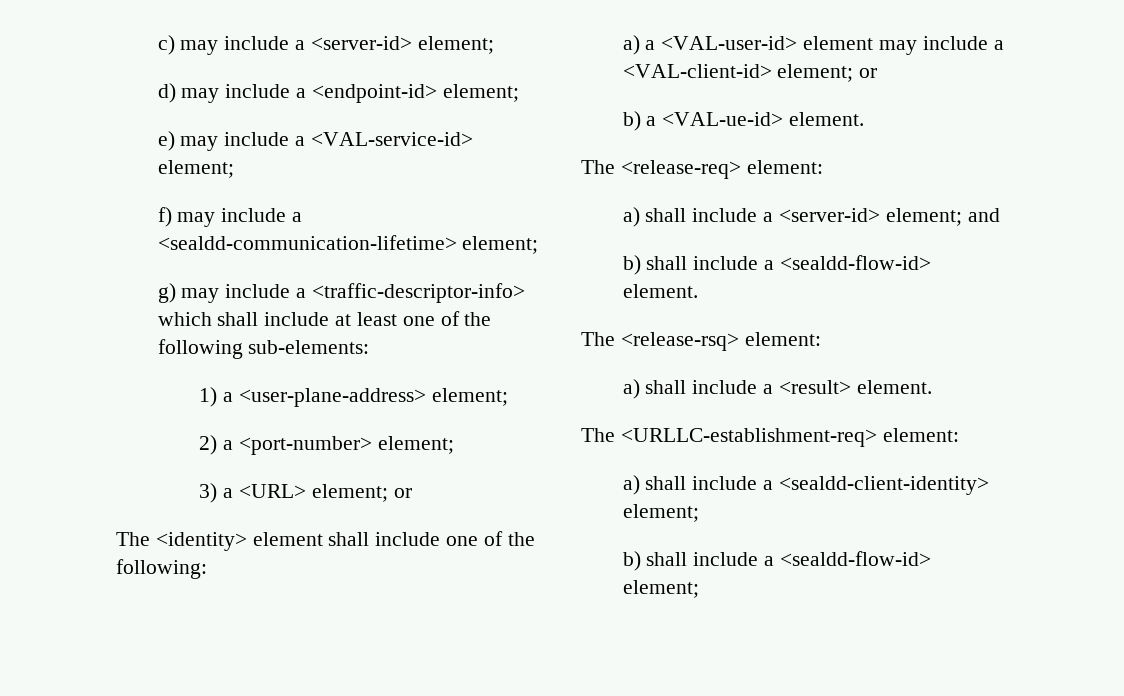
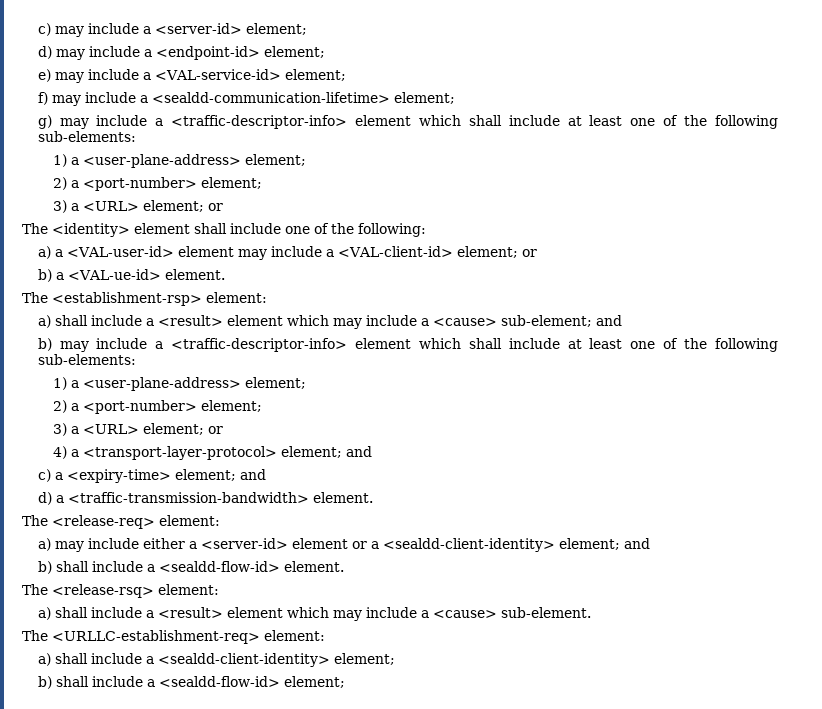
- g) may include a <traffic-descriptor-info> which shall include at least one of the following sub-elements:
+ g) may include a <traffic-descriptor-info> element which shall include at least one of the following sub-elements:
+ The <establishment-rsp> element:
+ a) shall include a <result> element which may include a <cause> sub-element; and
+ b) may include a <traffic-descriptor-info> element which shall include at least one of the following sub-elements:
+ 1) a <user-plane-address> element;
+ 2) a <port-number> element;
+ 3) a <URL> element; or
+ 4) a <transport-layer-protocol> element; and
+ c) a <expiry-time> element; and
+ d) a <traffic-transmission-bandwidth> element.
  The <release-req> element:
- a) shall include a <server-id> element; and
+ a) may include either a <server-id> element or a <sealdd-client-identity> element; and
- a) shall include a <result> element.
+ a) shall include a <result> element which may include a <cause> sub-element.

